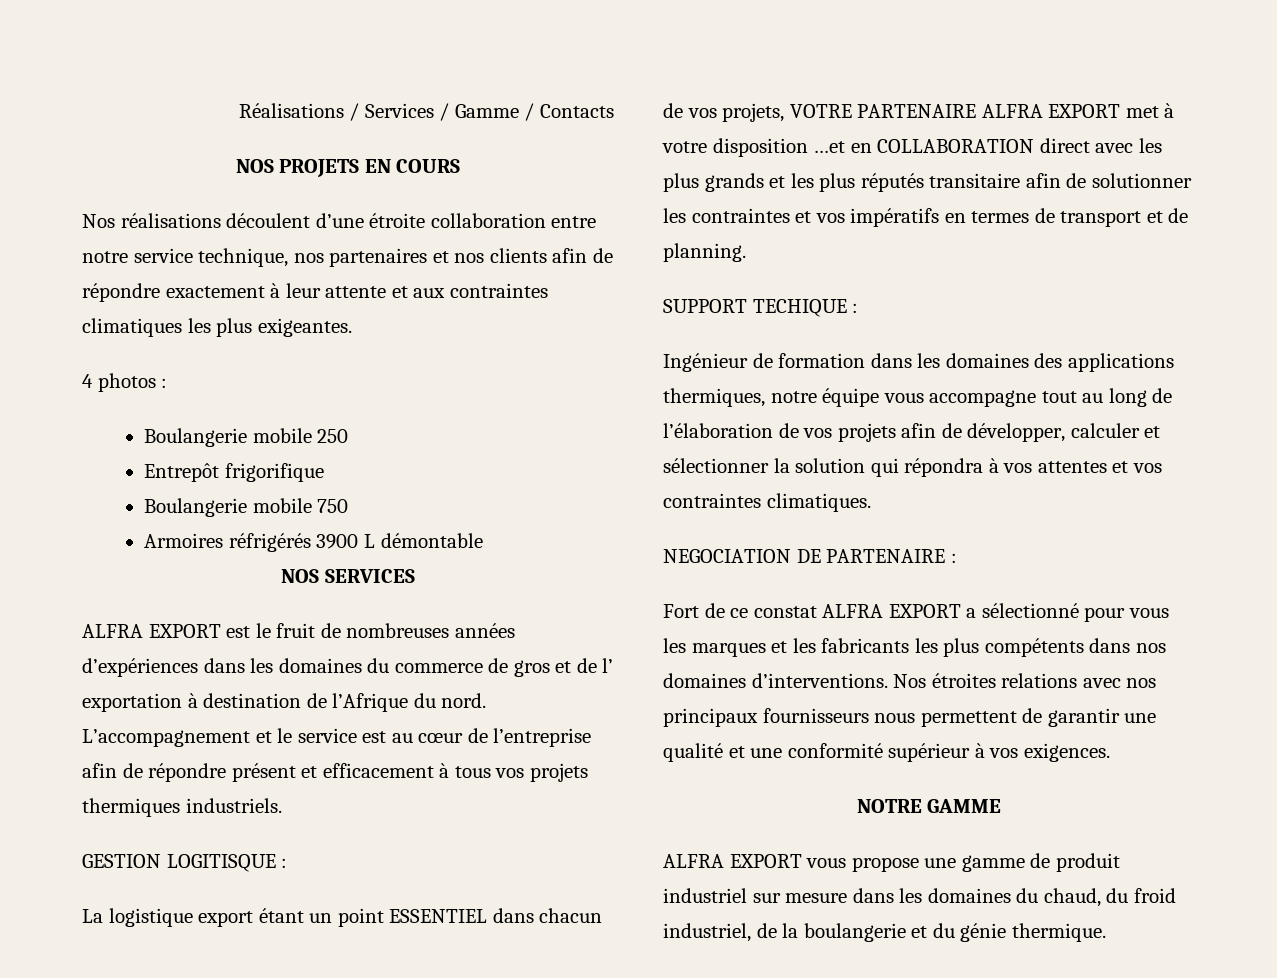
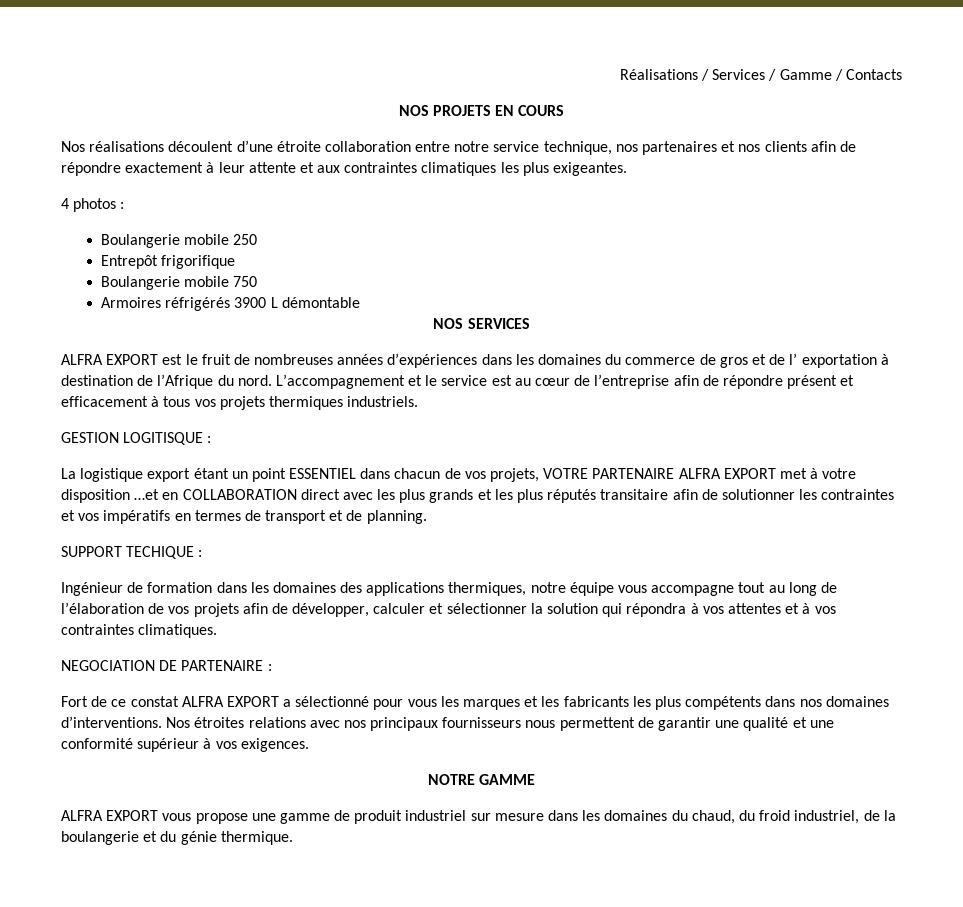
- Ingénieur de formation dans les domaines des applications thermiques, notre équipe vous accompagne tout au long de l’élaboration de vos projets afin de développer, calculer et sélectionner la solution qui répondra à vos attentes et vos contraintes climatiques.
+ Ingénieur de formation dans les domaines des applications thermiques, notre équipe vous accompagne tout au long de l’élaboration de vos projets afin de développer, calculer et sélectionner la solution qui répondra à vos attentes et à vos contraintes climatiques.

